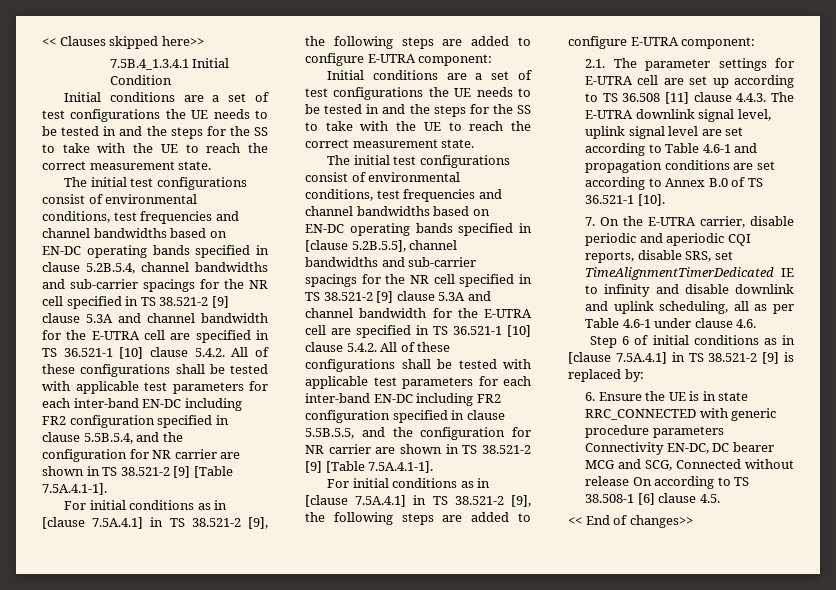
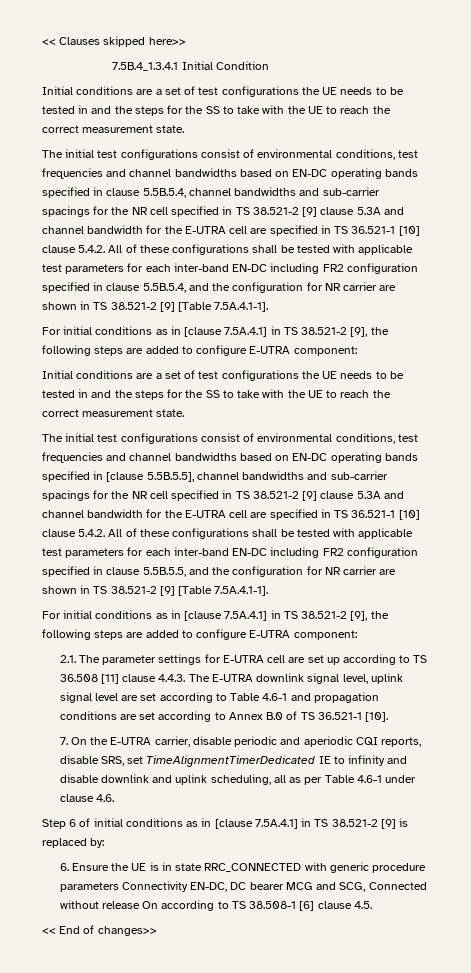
- The initial test configurations consist of environmental conditions, test frequencies and channel bandwidths based on EN-DC operating bands specified in clause 5.2B.5.4, channel bandwidths and sub-carrier spacings for the NR cell specified in TS 38.521-2 [9] clause 5.3A and channel bandwidth for the E-UTRA cell are specified in TS 36.521-1 [10] clause 5.4.2. All of these configurations shall be tested with applicable test parameters for each inter-band EN-DC including FR2 configuration specified in clause 5.5B.5.4, and the configuration for NR carrier are shown in TS 38.521-2 [9] [Table 7.5A.4.1-1].
+ The initial test configurations consist of environmental conditions, test frequencies and channel bandwidths based on EN-DC operating bands specified in clause 5.5B.5.4, channel bandwidths and sub-carrier spacings for the NR cell specified in TS 38.521-2 [9] clause 5.3A and channel bandwidth for the E-UTRA cell are specified in TS 36.521-1 [10] clause 5.4.2. All of these configurations shall be tested with applicable test parameters for each inter-band EN-DC including FR2 configuration specified in clause 5.5B.5.4, and the configuration for NR carrier are shown in TS 38.521-2 [9] [Table 7.5A.4.1-1].
- The initial test configurations consist of environmental conditions, test frequencies and channel bandwidths based on EN-DC operating bands specified in [clause 5.2B.5.5], channel bandwidths and sub-carrier spacings for the NR cell specified in TS 38.521-2 [9] clause 5.3A and channel bandwidth for the E-UTRA cell are specified in TS 36.521-1 [10] clause 5.4.2. All of these configurations shall be tested with applicable test parameters for each inter-band EN-DC including FR2 configuration specified in clause 5.5B.5.5, and the configuration for NR carrier are shown in TS 38.521-2 [9] [Table 7.5A.4.1-1].
+ The initial test configurations consist of environmental conditions, test frequencies and channel bandwidths based on EN-DC operating bands specified in [clause 5.5B.5.5], channel bandwidths and sub-carrier spacings for the NR cell specified in TS 38.521-2 [9] clause 5.3A and channel bandwidth for the E-UTRA cell are specified in TS 36.521-1 [10] clause 5.4.2. All of these configurations shall be tested with applicable test parameters for each inter-band EN-DC including FR2 configuration specified in clause 5.5B.5.5, and the configuration for NR carrier are shown in TS 38.521-2 [9] [Table 7.5A.4.1-1].

